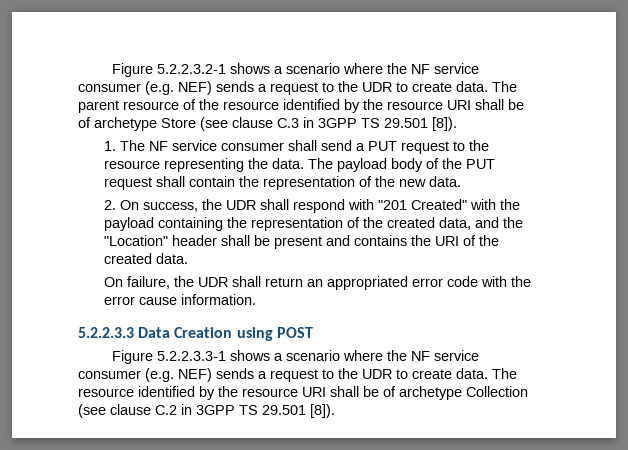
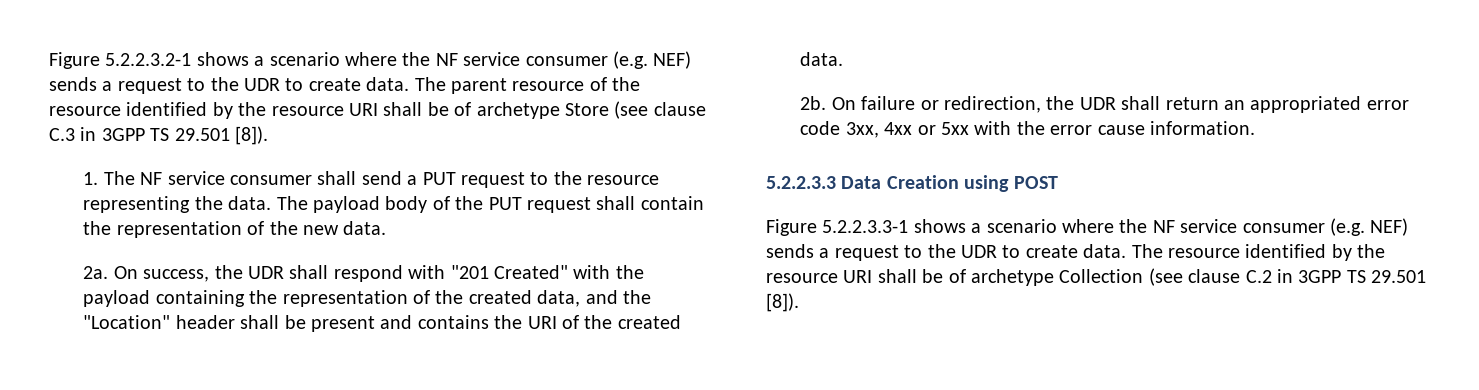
- 2. On success, the UDR shall respond with "201 Created" with the payload containing the representation of the created data, and the "Location" header shall be present and contains the URI of the created data.
+ 2a. On success, the UDR shall respond with "201 Created" with the payload containing the representation of the created data, and the "Location" header shall be present and contains the URI of the created data.
- On failure, the UDR shall return an appropriated error code with the error cause information.
+ 2b. On failure or redirection, the UDR shall return an appropriated error code 3xx, 4xx or 5xx with the error cause information.

